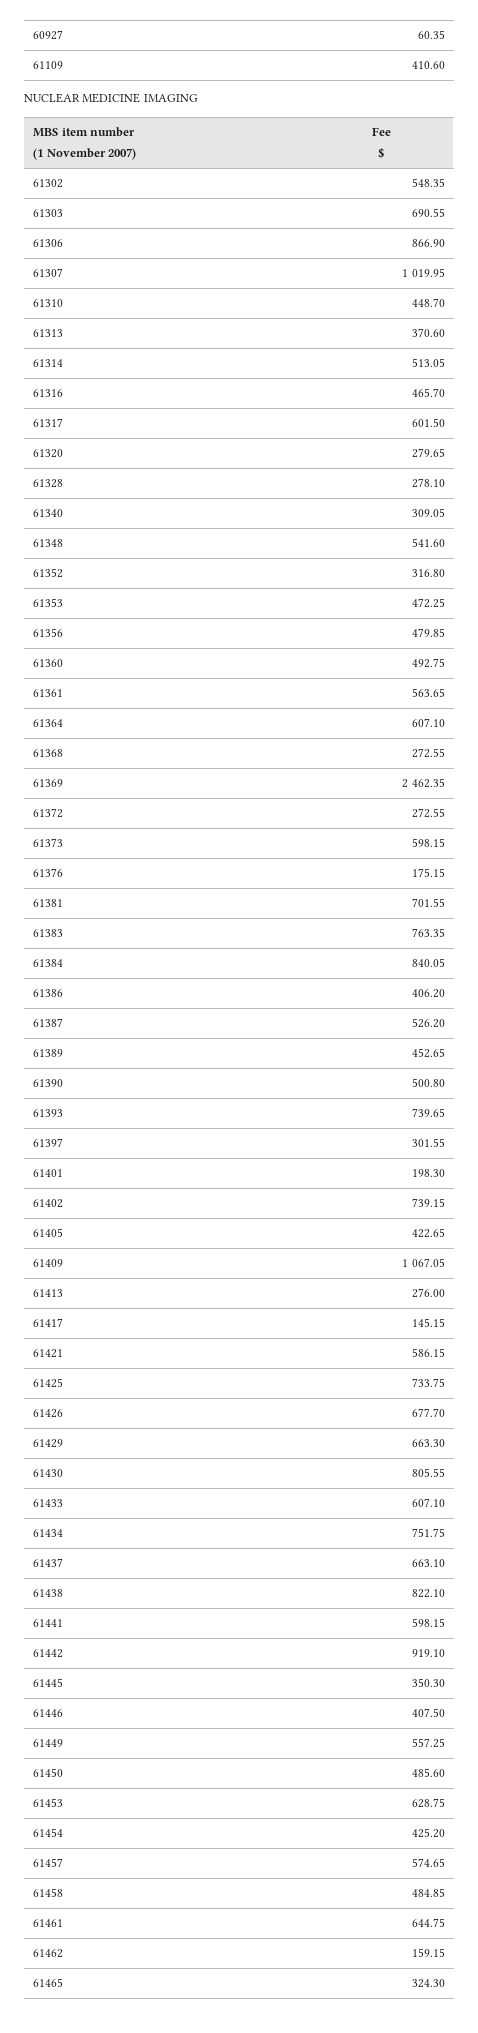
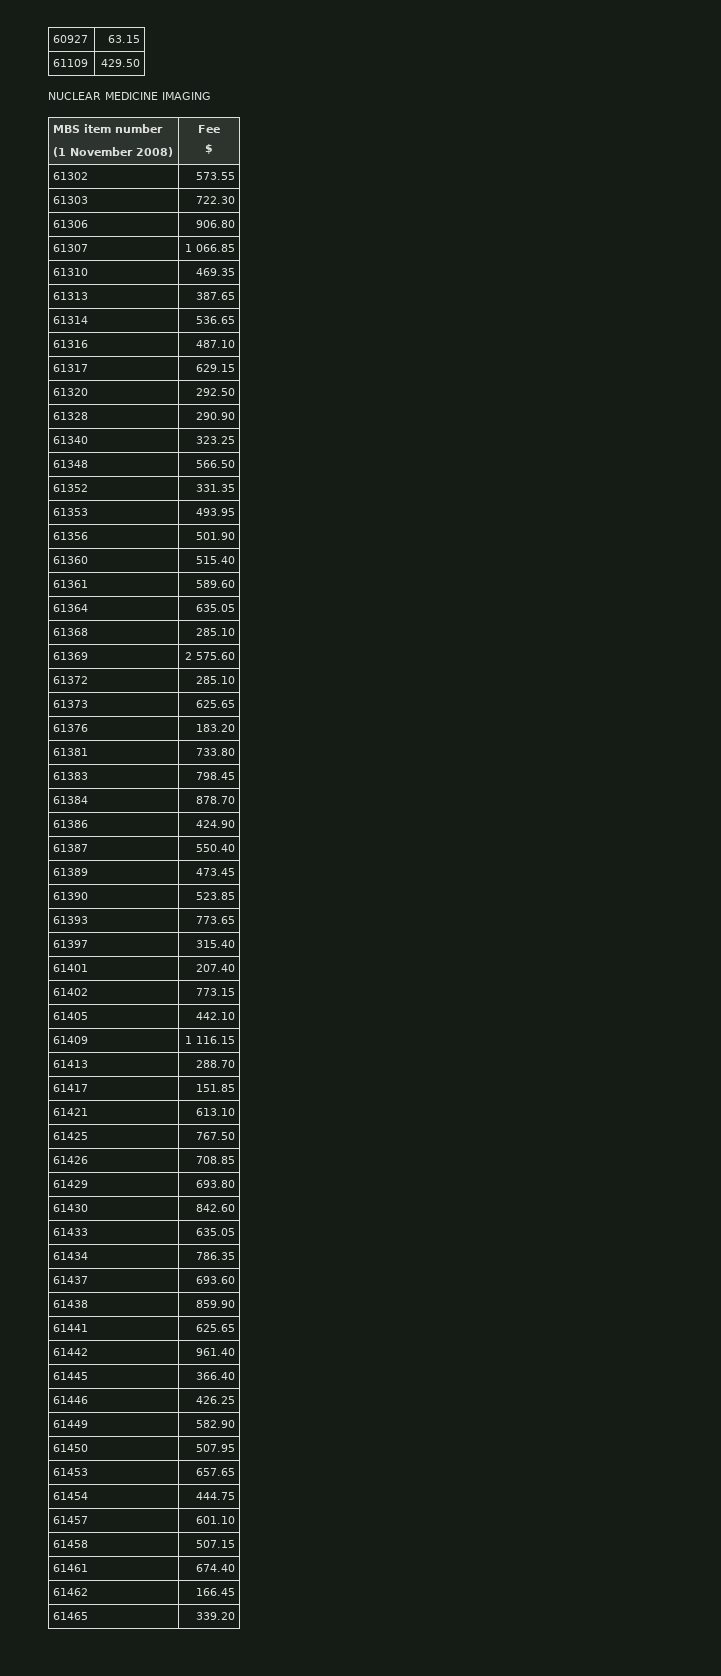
- 60927 | 60.35
+ 60927 | 63.15
- 61109 | 410.60
+ 61109 | 429.50
  MBS item number
- (1 November 2007) | Fee
+ (1 November 2008) | Fee
- 61302 | 548.35
+ 61302 | 573.55
- 61303 | 690.55
+ 61303 | 722.30
- 61306 | 866.90
+ 61306 | 906.80
- 61307 | 1 019.95
+ 61307 | 1 066.85
- 61310 | 448.70
+ 61310 | 469.35
- 61313 | 370.60
+ 61313 | 387.65
- 61314 | 513.05
+ 61314 | 536.65
- 61316 | 465.70
+ 61316 | 487.10
- 61317 | 601.50
+ 61317 | 629.15
- 61320 | 279.65
+ 61320 | 292.50
- 61328 | 278.10
+ 61328 | 290.90
- 61340 | 309.05
+ 61340 | 323.25
- 61348 | 541.60
+ 61348 | 566.50
- 61352 | 316.80
+ 61352 | 331.35
- 61353 | 472.25
+ 61353 | 493.95
- 61356 | 479.85
+ 61356 | 501.90
- 61360 | 492.75
+ 61360 | 515.40
- 61361 | 563.65
+ 61361 | 589.60
- 61364 | 607.10
+ 61364 | 635.05
- 61368 | 272.55
+ 61368 | 285.10
- 61369 | 2 462.35
+ 61369 | 2 575.60
- 61372 | 272.55
+ 61372 | 285.10
- 61373 | 598.15
+ 61373 | 625.65
- 61376 | 175.15
+ 61376 | 183.20
- 61381 | 701.55
+ 61381 | 733.80
- 61383 | 763.35
+ 61383 | 798.45
- 61384 | 840.05
+ 61384 | 878.70
- 61386 | 406.20
+ 61386 | 424.90
- 61387 | 526.20
+ 61387 | 550.40
- 61389 | 452.65
+ 61389 | 473.45
- 61390 | 500.80
+ 61390 | 523.85
- 61393 | 739.65
+ 61393 | 773.65
- 61397 | 301.55
+ 61397 | 315.40
- 61401 | 198.30
+ 61401 | 207.40
- 61402 | 739.15
+ 61402 | 773.15
- 61405 | 422.65
+ 61405 | 442.10
- 61409 | 1 067.05
+ 61409 | 1 116.15
- 61413 | 276.00
+ 61413 | 288.70
- 61417 | 145.15
+ 61417 | 151.85
- 61421 | 586.15
+ 61421 | 613.10
- 61425 | 733.75
+ 61425 | 767.50
- 61426 | 677.70
+ 61426 | 708.85
- 61429 | 663.30
+ 61429 | 693.80
- 61430 | 805.55
+ 61430 | 842.60
- 61433 | 607.10
+ 61433 | 635.05
- 61434 | 751.75
+ 61434 | 786.35
- 61437 | 663.10
+ 61437 | 693.60
- 61438 | 822.10
+ 61438 | 859.90
- 61441 | 598.15
+ 61441 | 625.65
- 61442 | 919.10
+ 61442 | 961.40
- 61445 | 350.30
+ 61445 | 366.40
- 61446 | 407.50
+ 61446 | 426.25
- 61449 | 557.25
+ 61449 | 582.90
- 61450 | 485.60
+ 61450 | 507.95
- 61453 | 628.75
+ 61453 | 657.65
- 61454 | 425.20
+ 61454 | 444.75
- 61457 | 574.65
+ 61457 | 601.10
- 61458 | 484.85
+ 61458 | 507.15
- 61461 | 644.75
+ 61461 | 674.40
- 61462 | 159.15
+ 61462 | 166.45
- 61465 | 324.30
+ 61465 | 339.20

